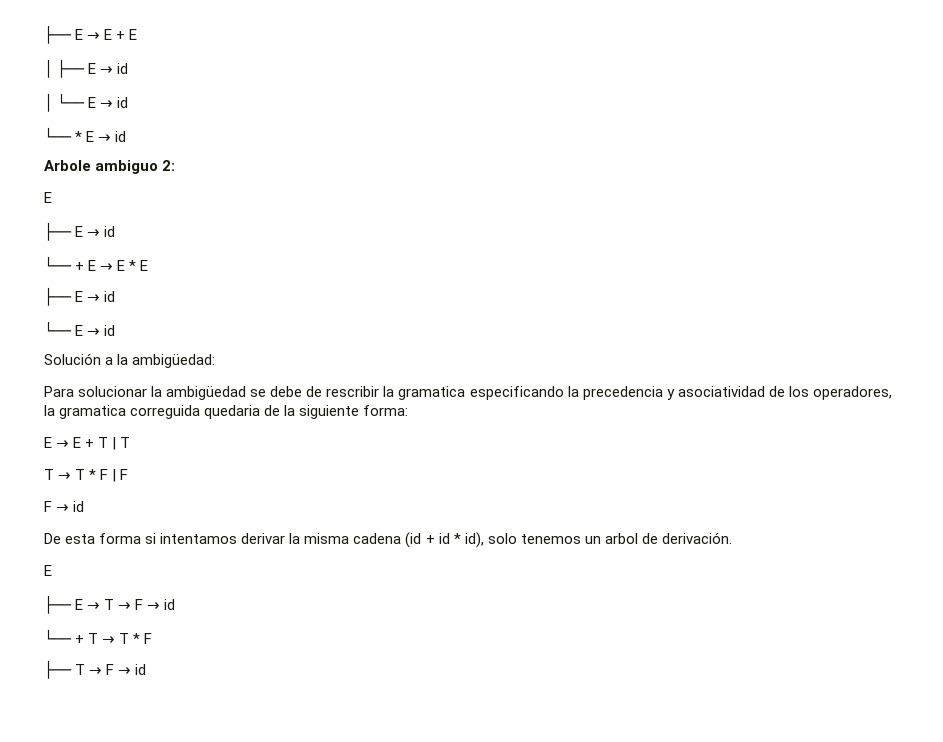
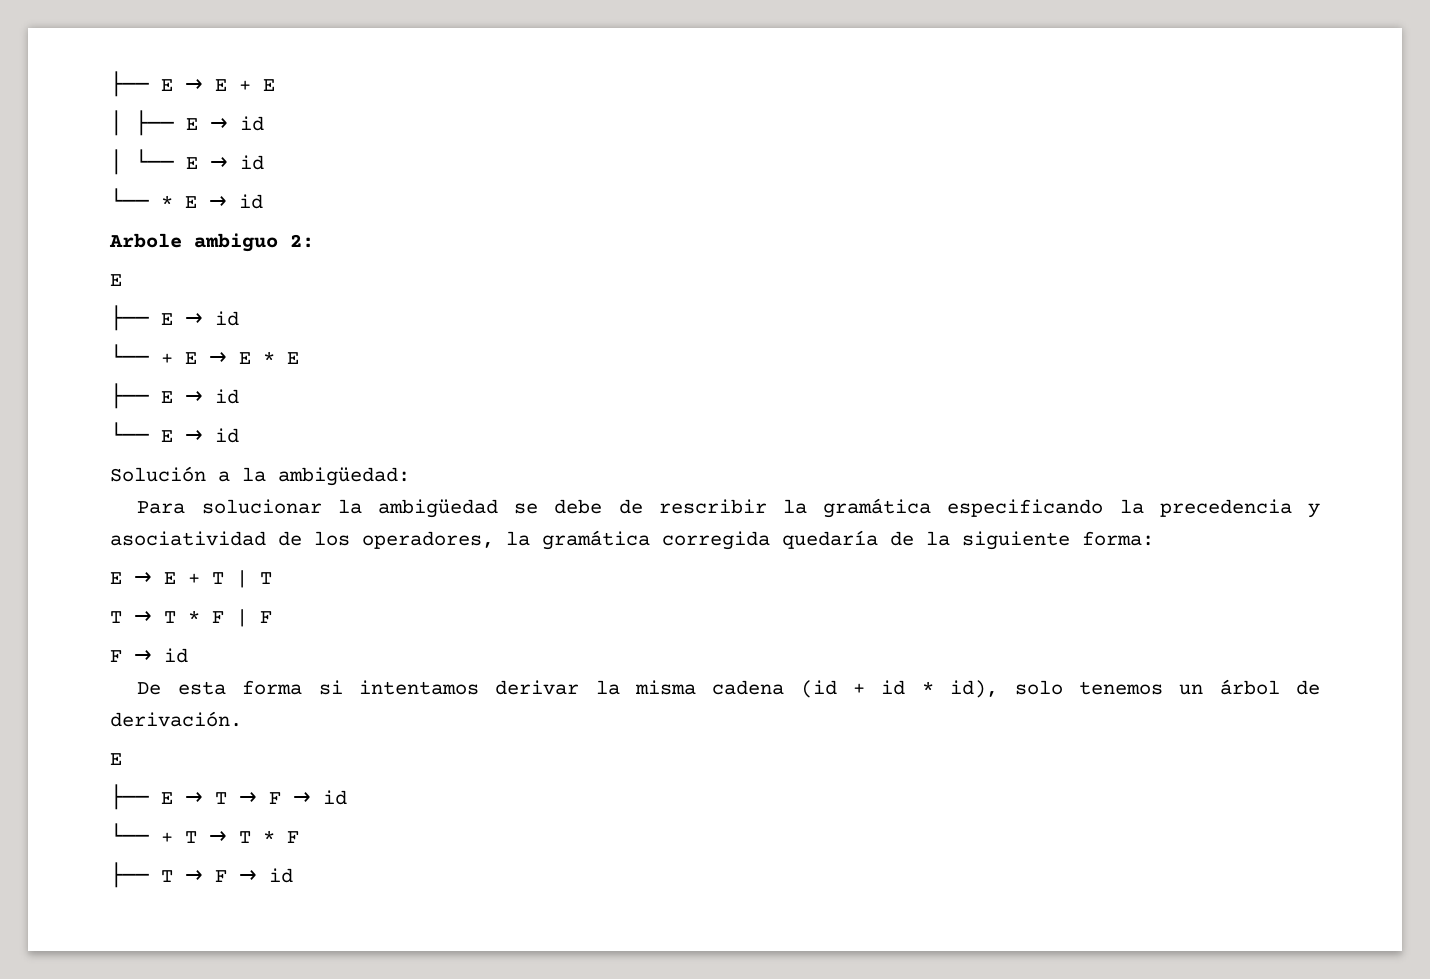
- Para solucionar la ambigüedad se debe de rescribir la gramatica especificando la precedencia y asociatividad de los operadores, la gramatica correguida quedaria de la siguiente forma:
+ Para solucionar la ambigüedad se debe de rescribir la gramática especificando la precedencia y asociatividad de los operadores, la gramática corregida quedaría de la siguiente forma:
- De esta forma si intentamos derivar la misma cadena (id + id * id), solo tenemos un arbol de derivación.
+ De esta forma si intentamos derivar la misma cadena (id + id * id), solo tenemos un árbol de derivación.

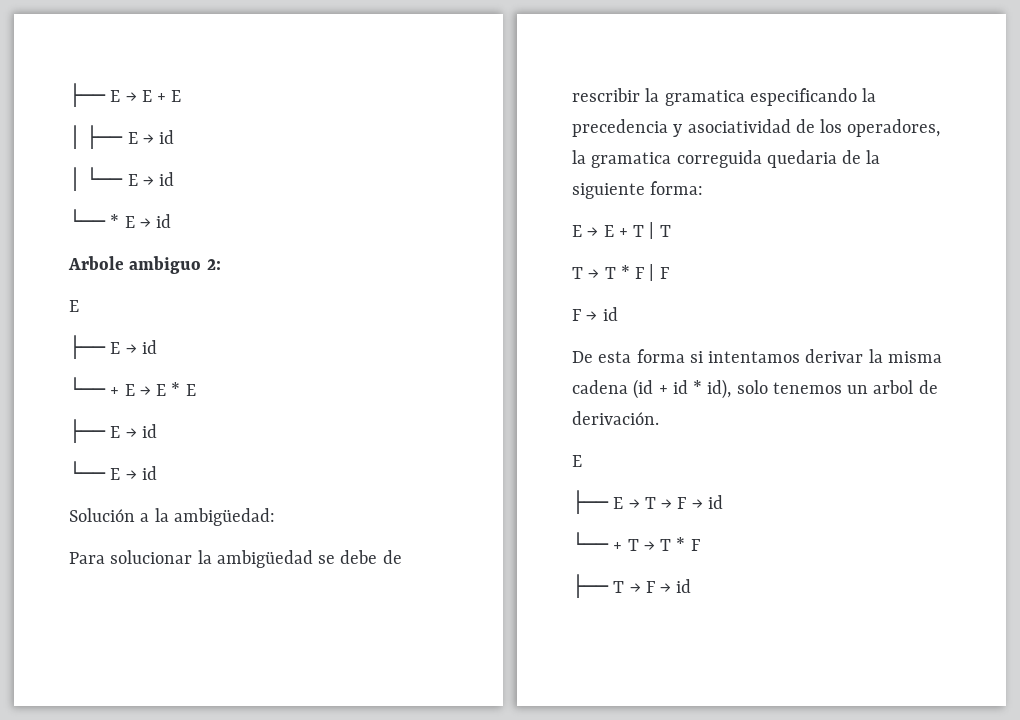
- Para solucionar la ambigüedad se debe de rescribir la gramática especificando la precedencia y asociatividad de los operadores, la gramática corregida quedaría de la siguiente forma:
+ Para solucionar la ambigüedad se debe de rescribir la gramatica especificando la precedencia y asociatividad de los operadores, la gramatica correguida quedaria de la siguiente forma:
- De esta forma si intentamos derivar la misma cadena (id + id * id), solo tenemos un árbol de derivación.
+ De esta forma si intentamos derivar la misma cadena (id + id * id), solo tenemos un arbol de derivación.

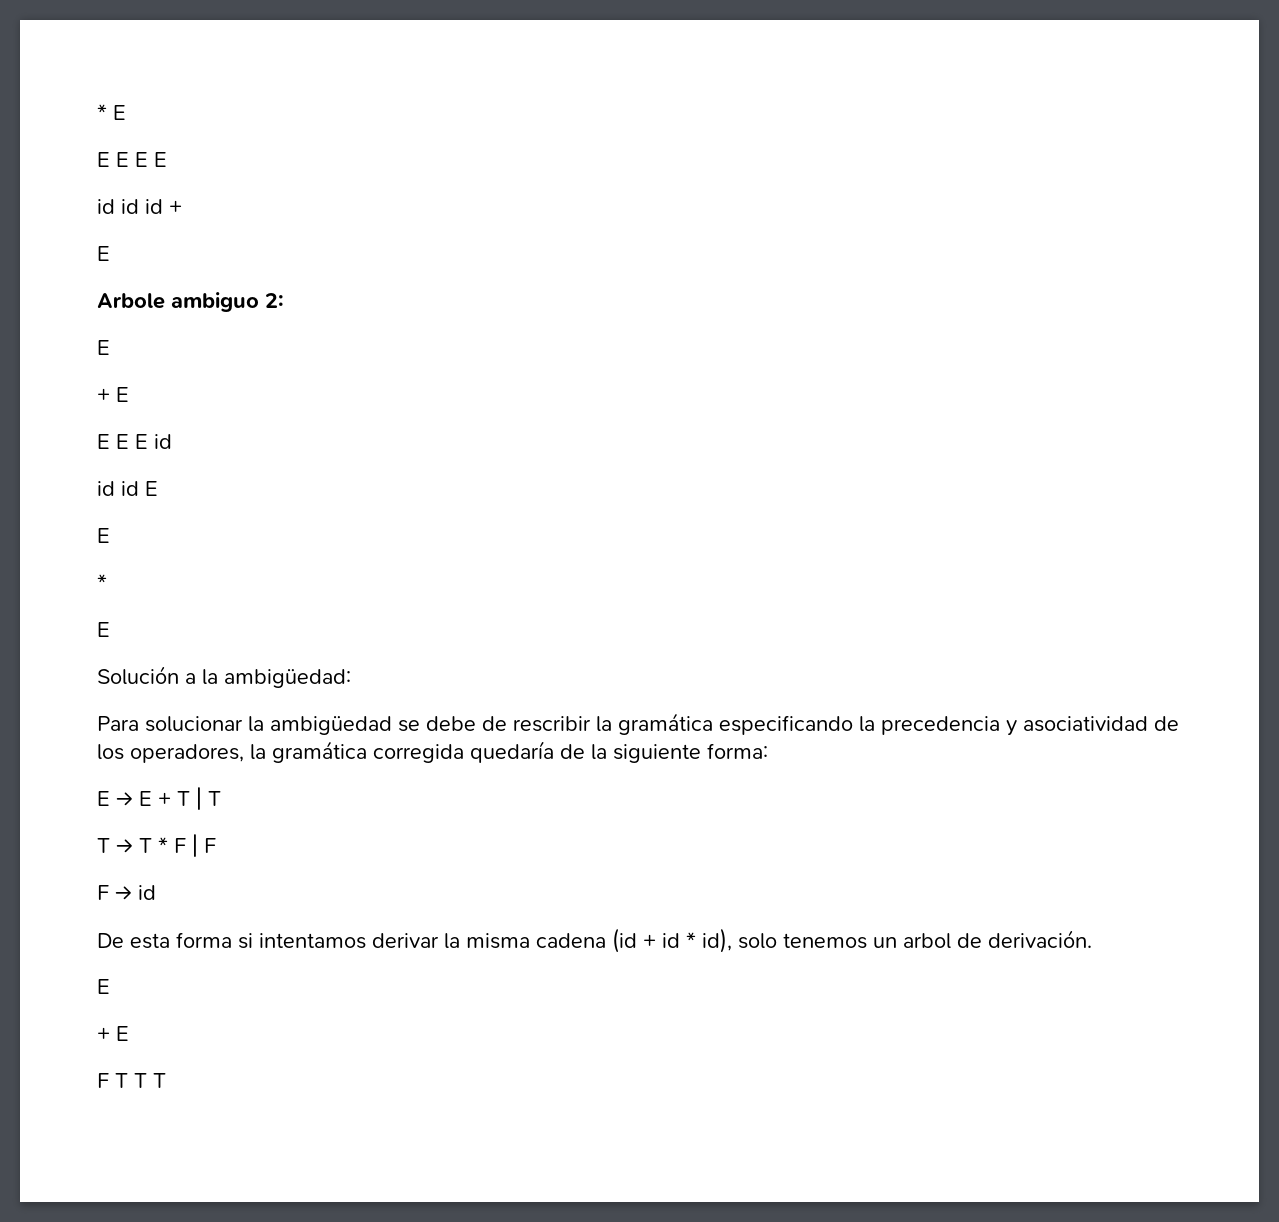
- ├── E → E + E
- │ ├── E → id
- │ └── E → id
- └── * E → id
+ * E
+ E E E E
+ id id id +
+ E
  Arbole ambiguo 2:
  E
- ├── E → id
- └── + E → E * E
- ├── E → id
- └── E → id
+ + E
+ E E E id
+ id id E
+ E
+ *
+ E
- Para solucionar la ambigüedad se debe de rescribir la gramatica especificando la precedencia y asociatividad de los operadores, la gramatica correguida quedaria de la siguiente forma:
+ Para solucionar la ambigüedad se debe de rescribir la gramática especificando la precedencia y asociatividad de los operadores, la gramática corregida quedaría de la siguiente forma:
  De esta forma si intentamos derivar la misma cadena (id + id * id), solo tenemos un arbol de derivación.
  E
- ├── E → T → F → id
- └── + T → T * F
- ├── T → F → id
+ + E
+ F T T T

